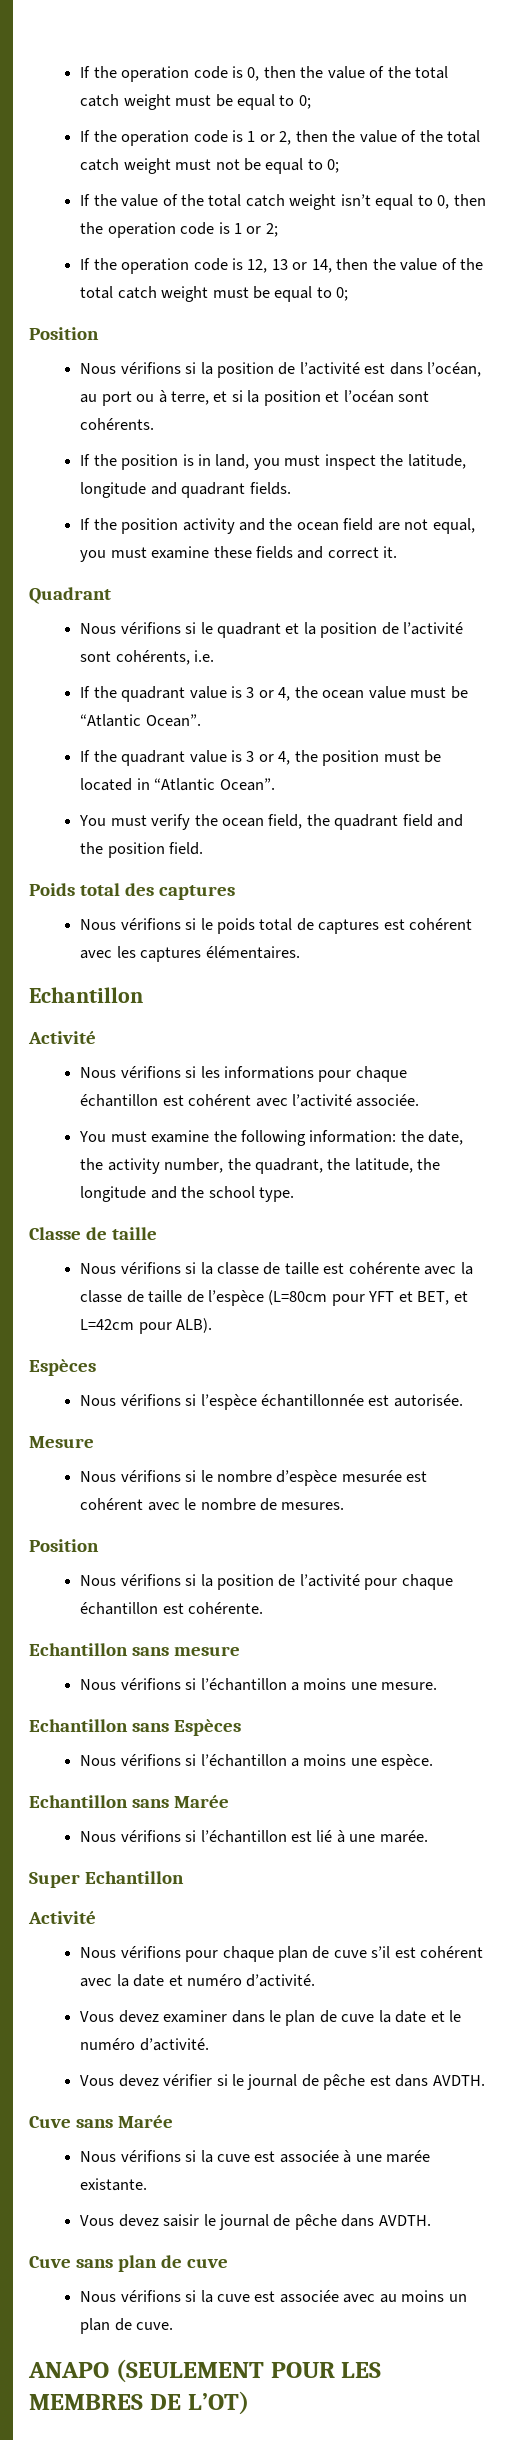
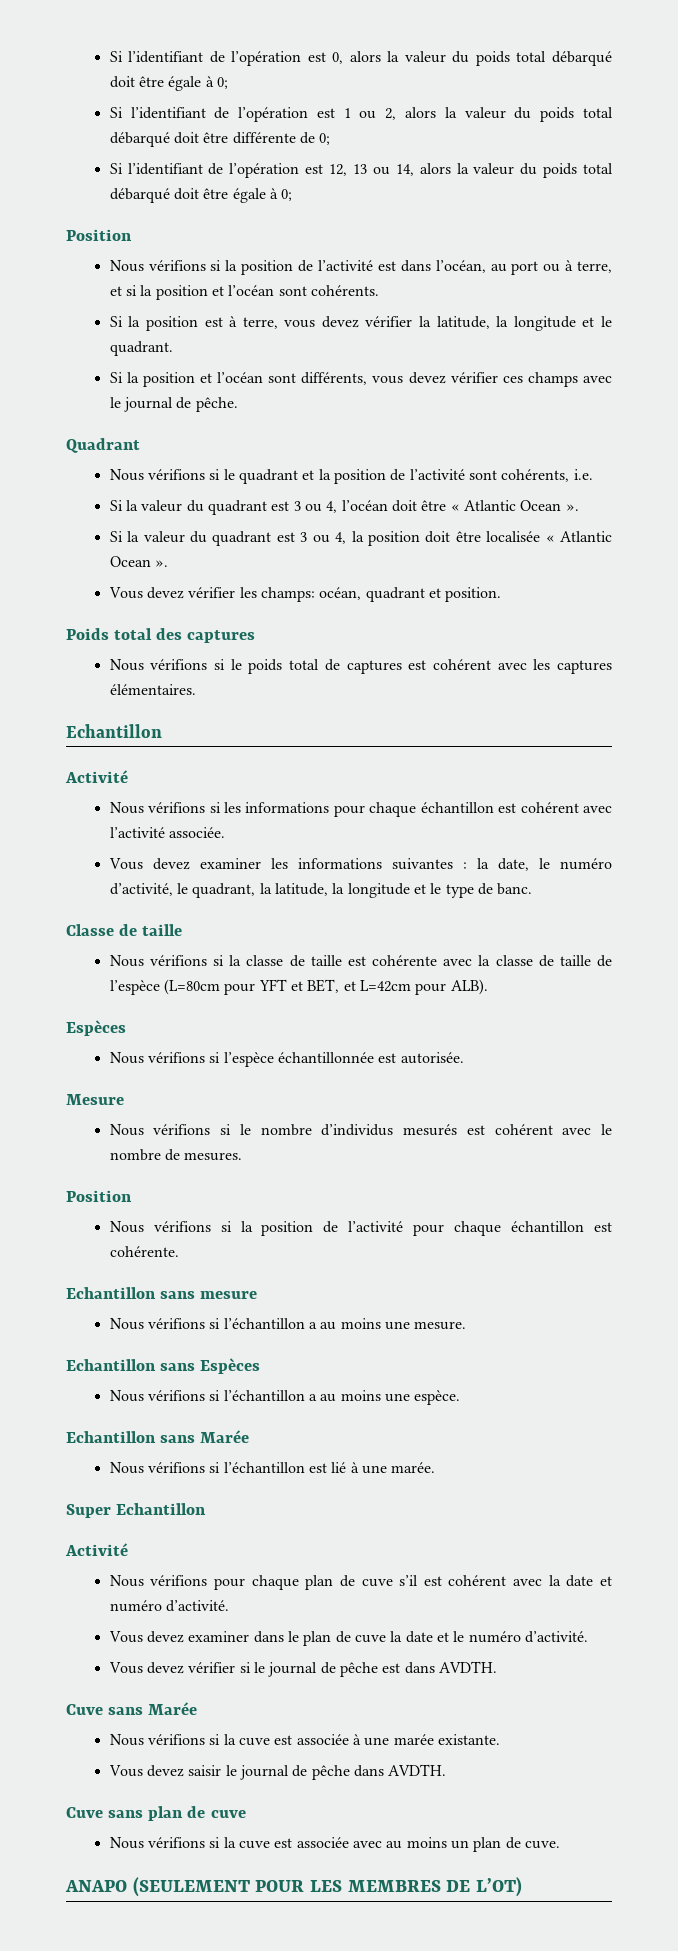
- If the operation code is 0, then the value of the total catch weight must be equal to 0;
- If the operation code is 1 or 2, then the value of the total catch weight must not be equal to 0;
- If the value of the total catch weight isn’t equal to 0, then the operation code is 1 or 2;
- If the operation code is 12, 13 or 14, then the value of the total catch weight must be equal to 0;
+ Si l’identifiant de l’opération est 0, alors la valeur du poids total débarqué doit être égale à 0;
+ Si l’identifiant de l’opération est 1 ou 2, alors la valeur du poids total débarqué doit être différente de 0;
+ Si l’identifiant de l’opération est 12, 13 ou 14, alors la valeur du poids total débarqué doit être égale à 0;
- If the position is in land, you must inspect the latitude, longitude and quadrant fields.
- If the position activity and the ocean field are not equal, you must examine these fields and correct it.
+ Si la position est à terre, vous devez vérifier la latitude, la longitude et le quadrant.
+ Si la position et l’océan sont différents, vous devez vérifier ces champs avec le journal de pêche.
- If the quadrant value is 3 or 4, the ocean value must be “Atlantic Ocean”.
- If the quadrant value is 3 or 4, the position must be located in “Atlantic Ocean”.
- You must verify the ocean field, the quadrant field and the position field.
+ Si la valeur du quadrant est 3 ou 4, l’océan doit être « Atlantic Ocean ».
+ Si la valeur du quadrant est 3 ou 4, la position doit être localisée « Atlantic Ocean ».
+ Vous devez vérifier les champs: océan, quadrant et position.
- You must examine the following information: the date, the activity number, the quadrant, the latitude, the longitude and the school type.
+ Vous devez examiner les informations suivantes : la date, le numéro d’activité, le quadrant, la latitude, la longitude et le type de banc.
- Nous vérifions si le nombre d’espèce mesurée est cohérent avec le nombre de mesures.
+ Nous vérifions si le nombre d’individus mesurés est cohérent avec le nombre de mesures.
- Nous vérifions si l’échantillon a moins une mesure.
+ Nous vérifions si l’échantillon a au moins une mesure.
- Nous vérifions si l’échantillon a moins une espèce.
+ Nous vérifions si l’échantillon a au moins une espèce.

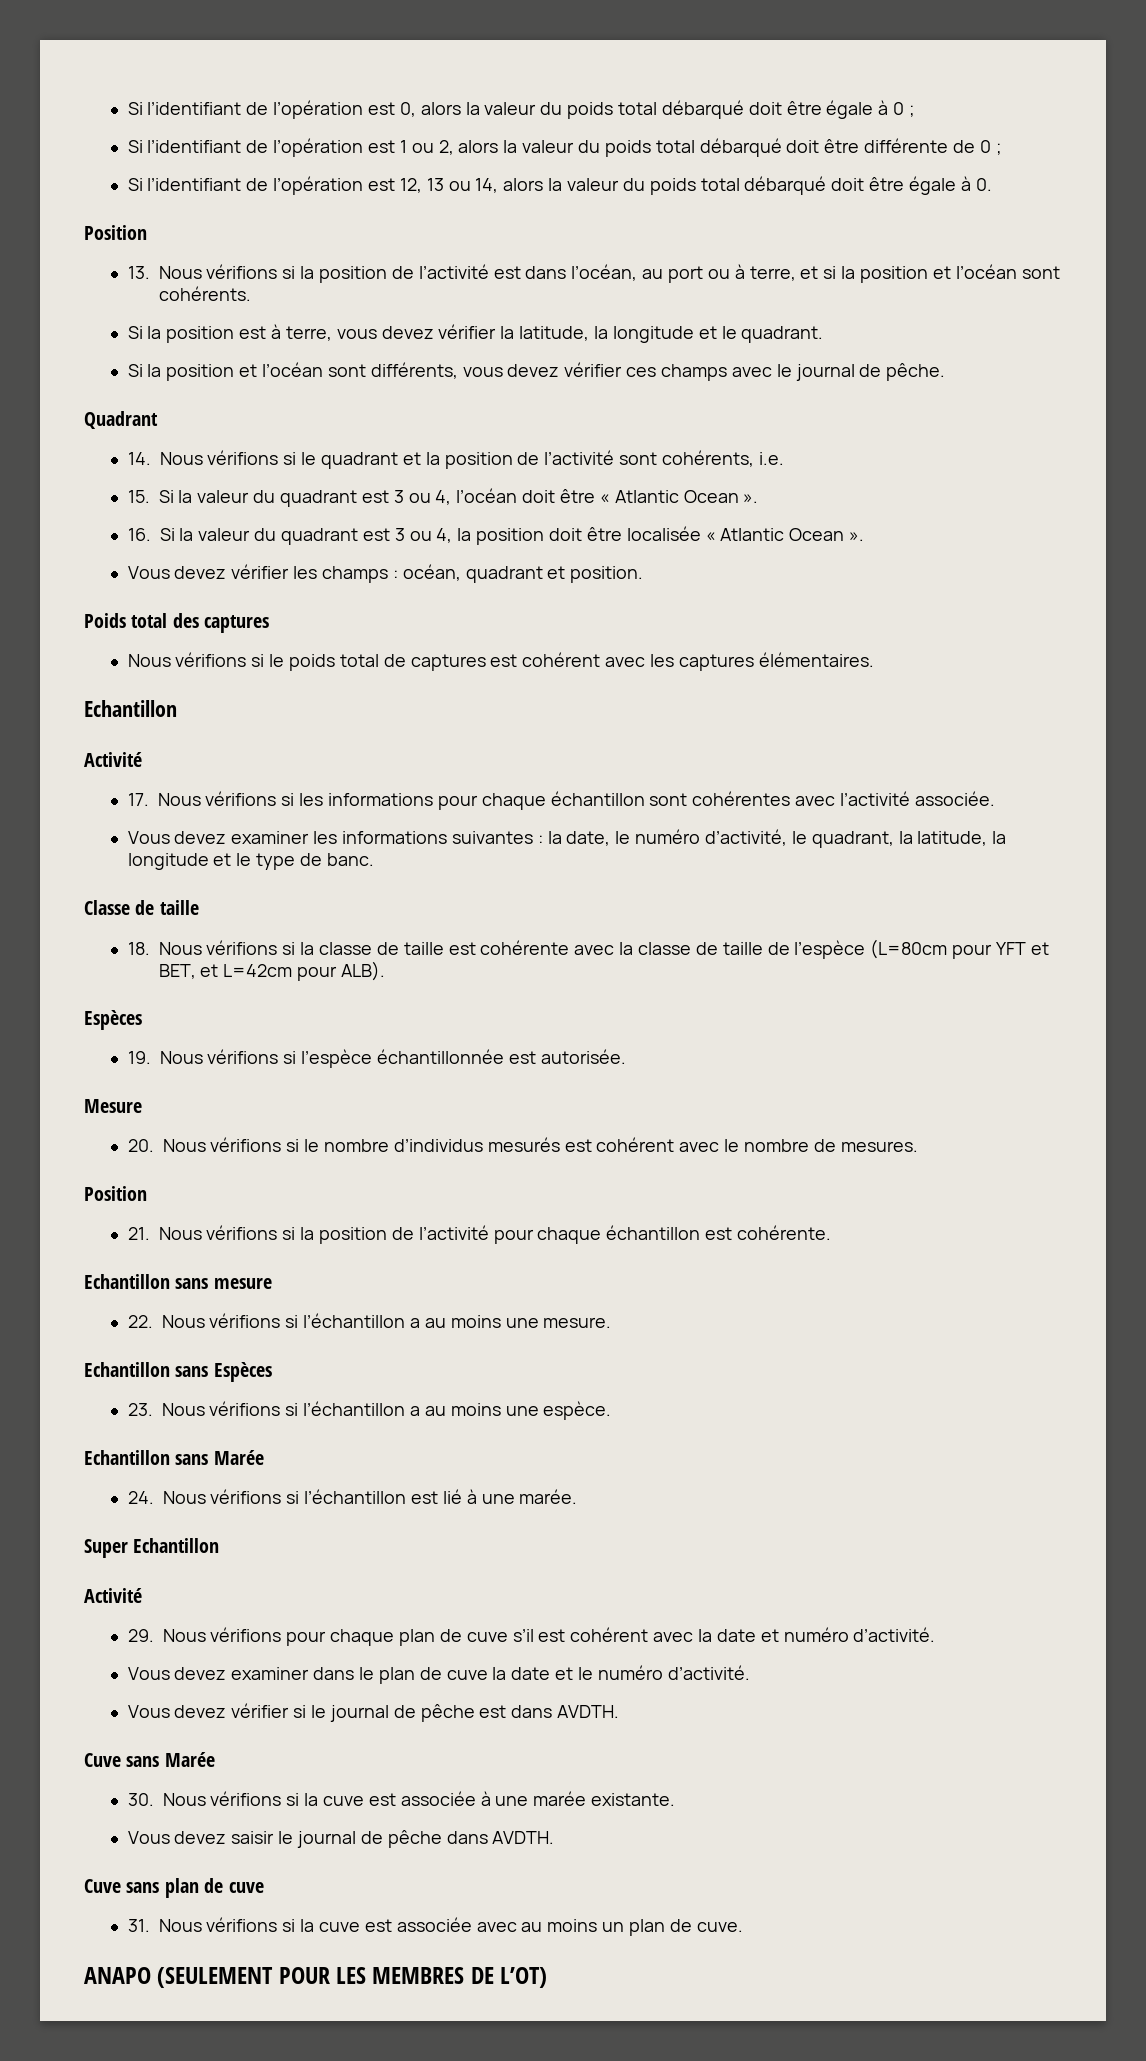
- Si l’identifiant de l’opération est 0, alors la valeur du poids total débarqué doit être égale à 0;
+ Si l’identifiant de l’opération est 0, alors la valeur du poids total débarqué doit être égale à 0 ;
- Si l’identifiant de l’opération est 1 ou 2, alors la valeur du poids total débarqué doit être différente de 0;
+ Si l’identifiant de l’opération est 1 ou 2, alors la valeur du poids total débarqué doit être différente de 0 ;
- Si l’identifiant de l’opération est 12, 13 ou 14, alors la valeur du poids total débarqué doit être égale à 0;
+ Si l’identifiant de l’opération est 12, 13 ou 14, alors la valeur du poids total débarqué doit être égale à 0.
  Position
- Nous vérifions si la position de l’activité est dans l’océan, au port ou à terre, et si la position et l’océan sont cohérents.
+ 13. Nous vérifions si la position de l’activité est dans l’océan, au port ou à terre, et si la position et l’océan sont cohérents.
- Nous vérifions si le quadrant et la position de l’activité sont cohérents, i.e.
+ 14. Nous vérifions si le quadrant et la position de l’activité sont cohérents, i.e.
- Si la valeur du quadrant est 3 ou 4, l’océan doit être « Atlantic Ocean ».
+ 15. Si la valeur du quadrant est 3 ou 4, l’océan doit être « Atlantic Ocean ».
- Si la valeur du quadrant est 3 ou 4, la position doit être localisée « Atlantic Ocean ».
+ 16. Si la valeur du quadrant est 3 ou 4, la position doit être localisée « Atlantic Ocean ».
- Vous devez vérifier les champs: océan, quadrant et position.
+ Vous devez vérifier les champs : océan, quadrant et position.
- Nous vérifions si les informations pour chaque échantillon est cohérent avec l’activité associée.
+ 17. Nous vérifions si les informations pour chaque échantillon sont cohérentes avec l’activité associée.
- Nous vérifions si la classe de taille est cohérente avec la classe de taille de l’espèce (L=80cm pour YFT et BET, et L=42cm pour ALB).
+ 18. Nous vérifions si la classe de taille est cohérente avec la classe de taille de l’espèce (L=80cm pour YFT et BET, et L=42cm pour ALB).
- Nous vérifions si l’espèce échantillonnée est autorisée.
+ 19. Nous vérifions si l’espèce échantillonnée est autorisée.
- Nous vérifions si le nombre d’individus mesurés est cohérent avec le nombre de mesures.
+ 20. Nous vérifions si le nombre d’individus mesurés est cohérent avec le nombre de mesures.
- Nous vérifions si la position de l’activité pour chaque échantillon est cohérente.
+ 21. Nous vérifions si la position de l’activité pour chaque échantillon est cohérente.
- Nous vérifions si l’échantillon a au moins une mesure.
+ 22. Nous vérifions si l’échantillon a au moins une mesure.
- Nous vérifions si l’échantillon a au moins une espèce.
+ 23. Nous vérifions si l’échantillon a au moins une espèce.
- Nous vérifions si l’échantillon est lié à une marée.
+ 24. Nous vérifions si l’échantillon est lié à une marée.
- Nous vérifions pour chaque plan de cuve s’il est cohérent avec la date et numéro d’activité.
+ 29. Nous vérifions pour chaque plan de cuve s’il est cohérent avec la date et numéro d’activité.
- Nous vérifions si la cuve est associée à une marée existante.
+ 30. Nous vérifions si la cuve est associée à une marée existante.
- Nous vérifions si la cuve est associée avec au moins un plan de cuve.
+ 31. Nous vérifions si la cuve est associée avec au moins un plan de cuve.

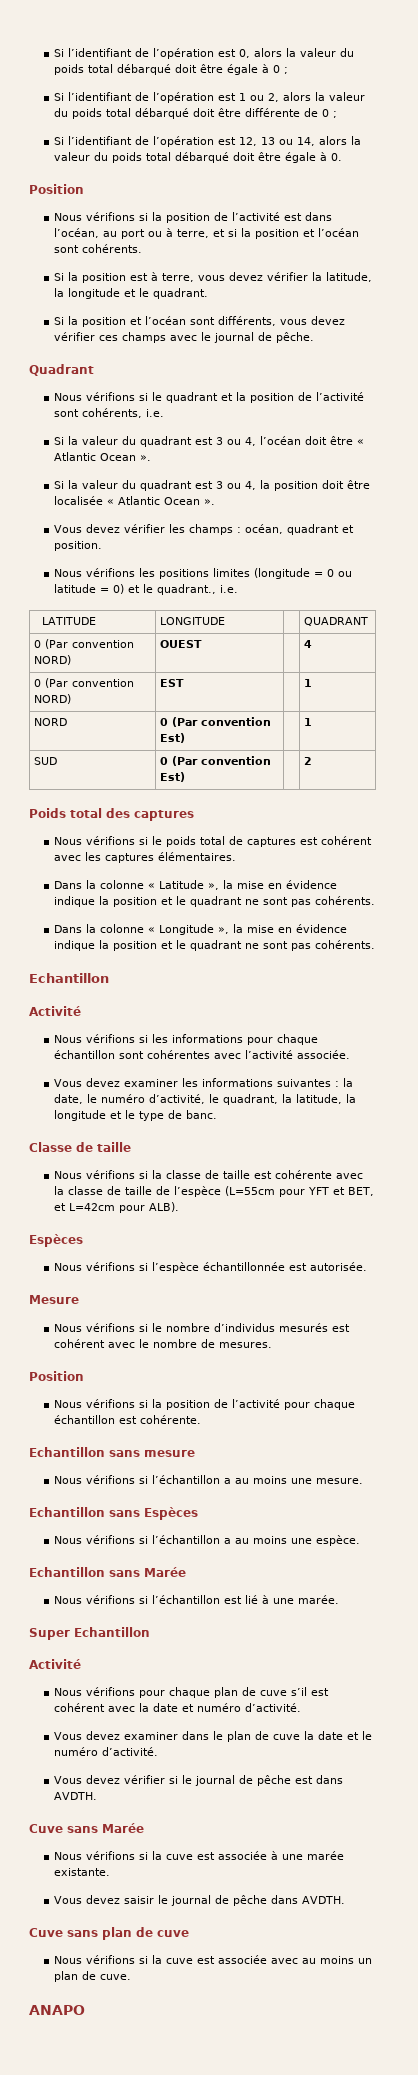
- 13. Nous vérifions si la position de l’activité est dans l’océan, au port ou à terre, et si la position et l’océan sont cohérents.
+ Nous vérifions si la position de l’activité est dans l’océan, au port ou à terre, et si la position et l’océan sont cohérents.
- 14. Nous vérifions si le quadrant et la position de l’activité sont cohérents, i.e.
+ Nous vérifions si le quadrant et la position de l’activité sont cohérents, i.e.
- 15. Si la valeur du quadrant est 3 ou 4, l’océan doit être « Atlantic Ocean ».
+ Si la valeur du quadrant est 3 ou 4, l’océan doit être « Atlantic Ocean ».
- 16. Si la valeur du quadrant est 3 ou 4, la position doit être localisée « Atlantic Ocean ».
+ Si la valeur du quadrant est 3 ou 4, la position doit être localisée « Atlantic Ocean ».
+ Nous vérifions les positions limites (longitude = 0 ou latitude = 0) et le quadrant., i.e.
+ LATITUDE | LONGITUDE | | QUADRANT
+ 0 (Par convention NORD) | OUEST | | 4
+ 0 (Par convention NORD) | EST | | 1
+ NORD | 0 (Par convention Est) | | 1
+ SUD | 0 (Par convention Est) | | 2
  Nous vérifions si le poids total de captures est cohérent avec les captures élémentaires.
+ Dans la colonne « Latitude », la mise en évidence indique la position et le quadrant ne sont pas cohérents.
+ Dans la colonne « Longitude », la mise en évidence indique la position et le quadrant ne sont pas cohérents.
  Echantillon
  Activité
- 17. Nous vérifions si les informations pour chaque échantillon sont cohérentes avec l’activité associée.
+ Nous vérifions si les informations pour chaque échantillon sont cohérentes avec l’activité associée.
- 18. Nous vérifions si la classe de taille est cohérente avec la classe de taille de l’espèce (L=80cm pour YFT et BET, et L=42cm pour ALB).
+ Nous vérifions si la classe de taille est cohérente avec la classe de taille de l’espèce (L=55cm pour YFT et BET, et L=42cm pour ALB).
- 19. Nous vérifions si l’espèce échantillonnée est autorisée.
+ Nous vérifions si l’espèce échantillonnée est autorisée.
- 20. Nous vérifions si le nombre d’individus mesurés est cohérent avec le nombre de mesures.
+ Nous vérifions si le nombre d’individus mesurés est cohérent avec le nombre de mesures.
- 21. Nous vérifions si la position de l’activité pour chaque échantillon est cohérente.
+ Nous vérifions si la position de l’activité pour chaque échantillon est cohérente.
- 22. Nous vérifions si l’échantillon a au moins une mesure.
+ Nous vérifions si l’échantillon a au moins une mesure.
- 23. Nous vérifions si l’échantillon a au moins une espèce.
+ Nous vérifions si l’échantillon a au moins une espèce.
- 24. Nous vérifions si l’échantillon est lié à une marée.
+ Nous vérifions si l’échantillon est lié à une marée.
- 29. Nous vérifions pour chaque plan de cuve s’il est cohérent avec la date et numéro d’activité.
+ Nous vérifions pour chaque plan de cuve s’il est cohérent avec la date et numéro d’activité.
- 30. Nous vérifions si la cuve est associée à une marée existante.
+ Nous vérifions si la cuve est associée à une marée existante.
- 31. Nous vérifions si la cuve est associée avec au moins un plan de cuve.
+ Nous vérifions si la cuve est associée avec au moins un plan de cuve.
- ANAPO (SEULEMENT POUR LES MEMBRES DE L’OT)
+ ANAPO

